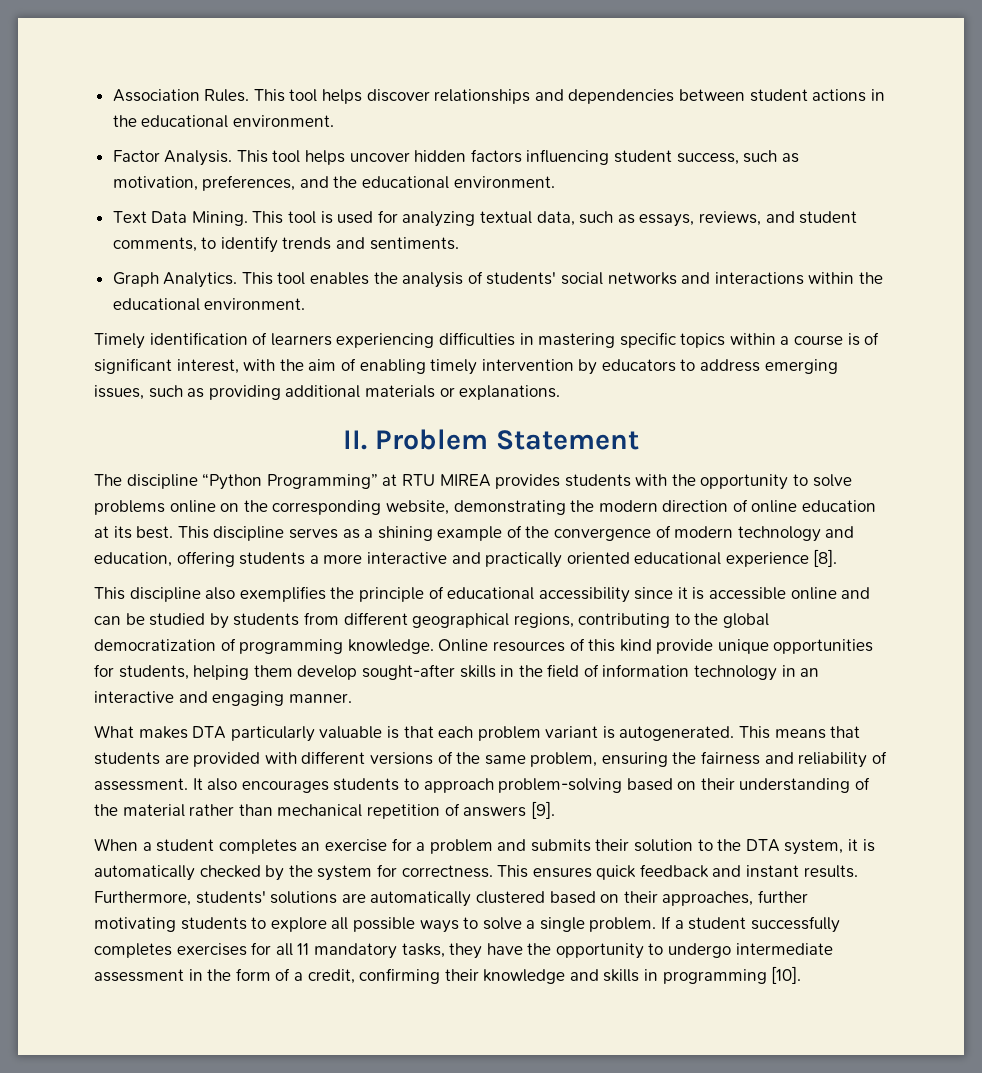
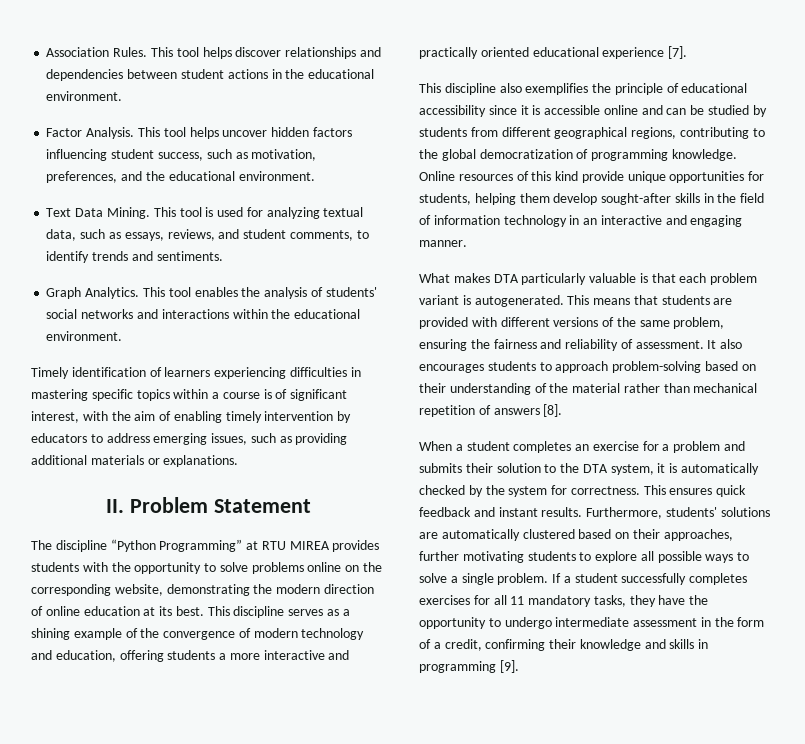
- This discipline serves as a shining example of the convergence of modern technology and education, offering students a more interactive and practically oriented educational experience [8].
+ This discipline serves as a shining example of the convergence of modern technology and education, offering students a more interactive and practically oriented educational experience [7].
- It also encourages students to approach problem-solving based on their understanding of the material rather than mechanical repetition of answers [9].
+ It also encourages students to approach problem-solving based on their understanding of the material rather than mechanical repetition of answers [8].
- If a student successfully completes exercises for all 11 mandatory tasks, they have the opportunity to undergo intermediate assessment in the form of a credit, confirming their knowledge and skills in programming [10].
+ If a student successfully completes exercises for all 11 mandatory tasks, they have the opportunity to undergo intermediate assessment in the form of a credit, confirming their knowledge and skills in programming [9].

